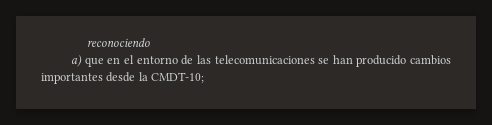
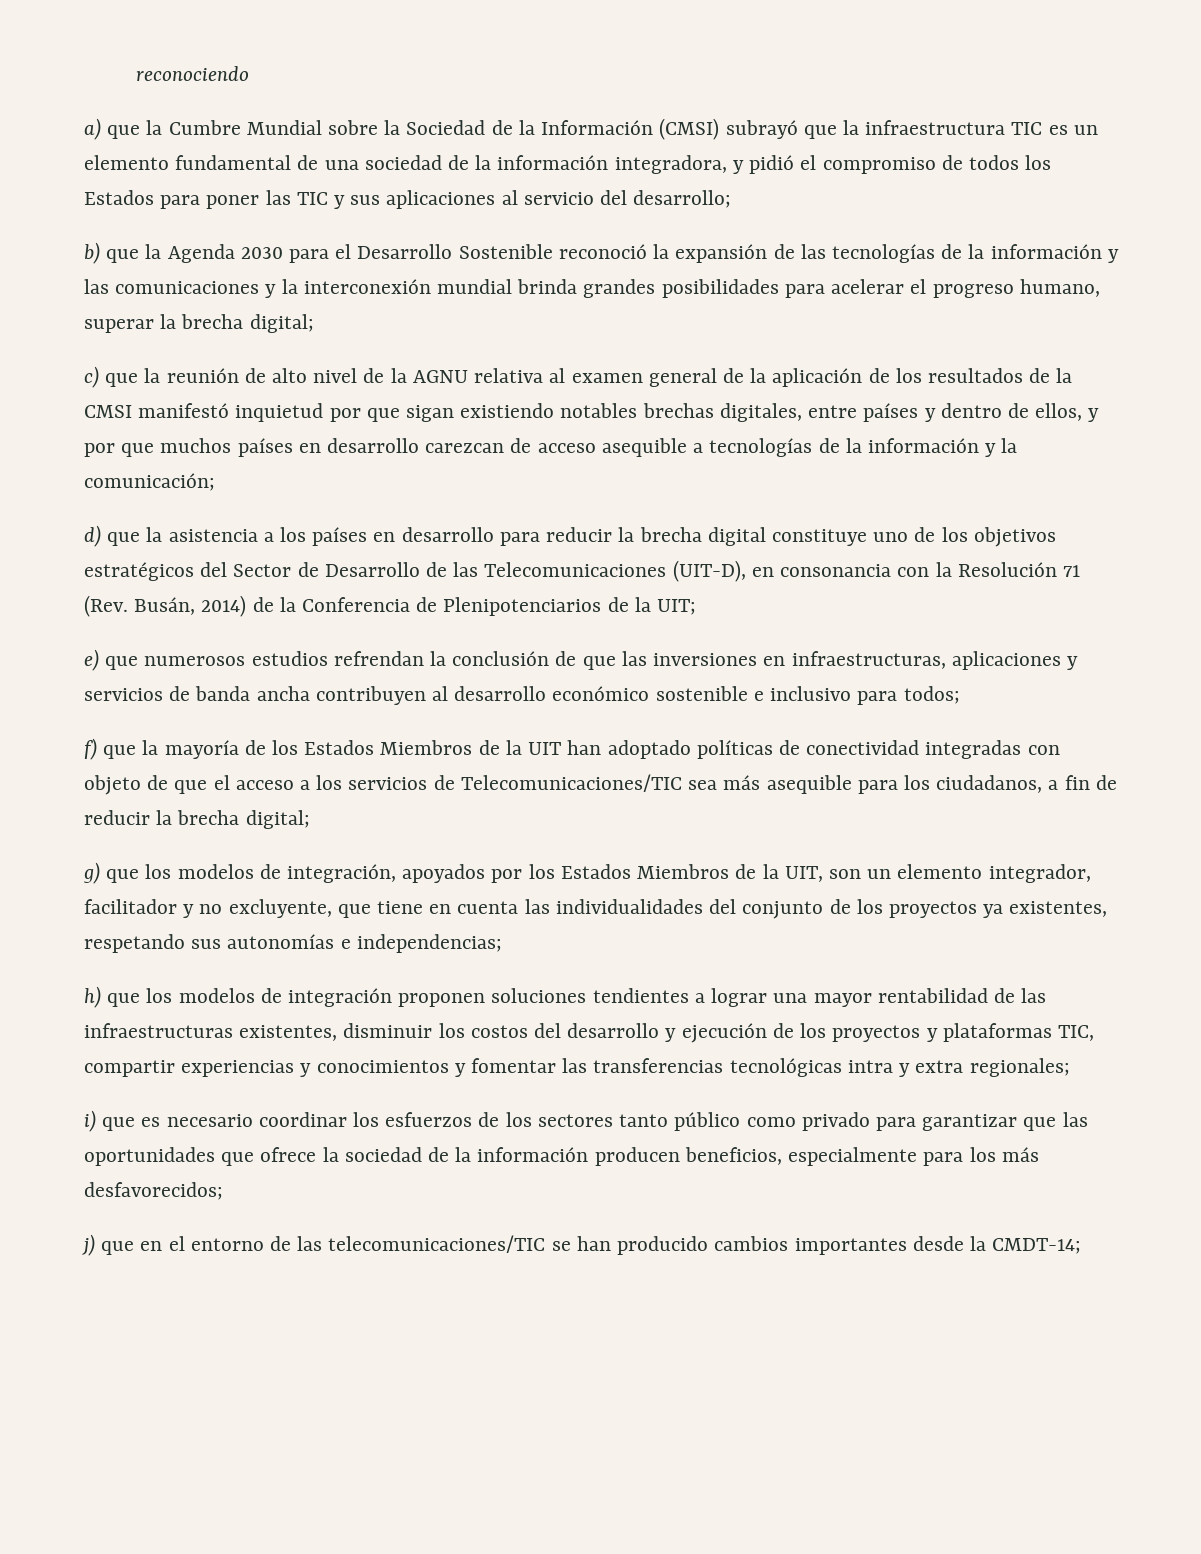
- a) que en el entorno de las telecomunicaciones se han producido cambios importantes desde la CMDT-10;
+ a) que la Cumbre Mundial sobre la Sociedad de la Información (CMSI) subrayó que la infraestructura TIC es un elemento fundamental de una sociedad de la información integradora, y pidió el compromiso de todos los Estados para poner las TIC y sus aplicaciones al servicio del desarrollo;
+ b) que la Agenda 2030 para el Desarrollo Sostenible reconoció la expansión de las tecnologías de la información y las comunicaciones y la interconexión mundial brinda grandes posibilidades para acelerar el progreso humano, superar la brecha digital;
+ c) que la reunión de alto nivel de la AGNU relativa al examen general de la aplicación de los resultados de la CMSI manifestó inquietud por que sigan existiendo notables brechas digitales, entre países y dentro de ellos, y por que muchos países en desarrollo carezcan de acceso asequible a tecnologías de la información y la comunicación;
+ d) que la asistencia a los países en desarrollo para reducir la brecha digital constituye uno de los objetivos estratégicos del Sector de Desarrollo de las Telecomunicaciones (UIT-D), en consonancia con la Resolución 71 (Rev. Busán, 2014) de la Conferencia de Plenipotenciarios de la UIT;
+ e) que numerosos estudios refrendan la conclusión de que las inversiones en infraestructuras, aplicaciones y servicios de banda ancha contribuyen al desarrollo económico sostenible e inclusivo para todos;
+ f) que la mayoría de los Estados Miembros de la UIT han adoptado políticas de conectividad integradas con objeto de que el acceso a los servicios de Telecomunicaciones/TIC sea más asequible para los ciudadanos, a fin de reducir la brecha digital;
+ g) que los modelos de integración, apoyados por los Estados Miembros de la UIT, son un elemento integrador, facilitador y no excluyente, que tiene en cuenta las individualidades del conjunto de los proyectos ya existentes, respetando sus autonomías e independencias;
+ h) que los modelos de integración proponen soluciones tendientes a lograr una mayor rentabilidad de las infraestructuras existentes, disminuir los costos del desarrollo y ejecución de los proyectos y plataformas TIC, compartir experiencias y conocimientos y fomentar las transferencias tecnológicas intra y extra regionales;
+ i) que es necesario coordinar los esfuerzos de los sectores tanto público como privado para garantizar que las oportunidades que ofrece la sociedad de la información producen beneficios, especialmente para los más desfavorecidos;
+ j) que en el entorno de las telecomunicaciones/TIC se han producido cambios importantes desde la CMDT-14;

